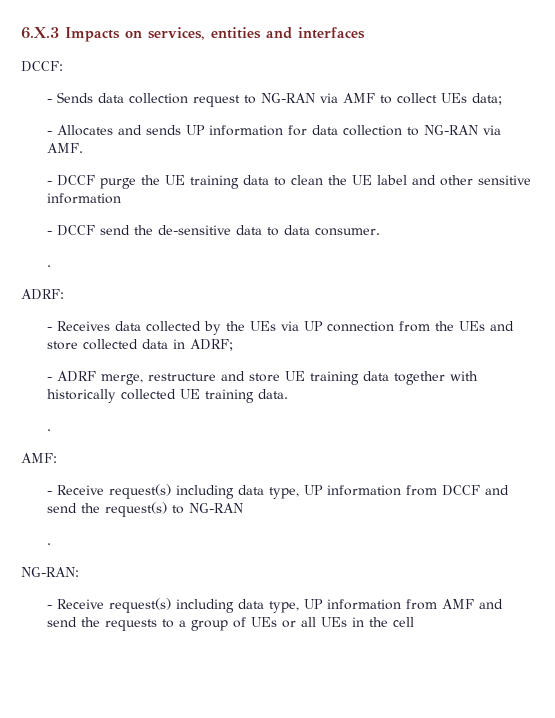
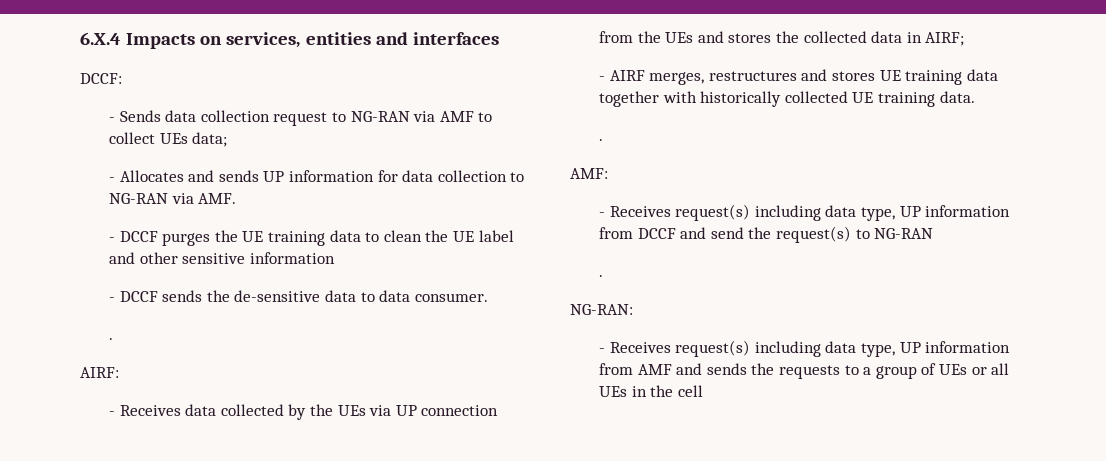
- 6.X.3 Impacts on services, entities and interfaces
+ 6.X.4 Impacts on services, entities and interfaces
- - DCCF purge the UE training data to clean the UE label and other sensitive information
+ - DCCF purges the UE training data to clean the UE label and other sensitive information
- - DCCF send the de-sensitive data to data consumer.
+ - DCCF sends the de-sensitive data to data consumer.
- ADRF:
+ AIRF:
- - Receives data collected by the UEs via UP connection from the UEs and store collected data in ADRF;
- - ADRF merge, restructure and store UE training data together with historically collected UE training data.
+ - Receives data collected by the UEs via UP connection from the UEs and stores the collected data in AIRF;
+ - AIRF merges, restructures and stores UE training data together with historically collected UE training data.
- - Receive request(s) including data type, UP information from DCCF and send the request(s) to NG-RAN
+ - Receives request(s) including data type, UP information from DCCF and send the request(s) to NG-RAN
- - Receive request(s) including data type, UP information from AMF and send the requests to a group of UEs or all UEs in the cell
+ - Receives request(s) including data type, UP information from AMF and sends the requests to a group of UEs or all UEs in the cell

